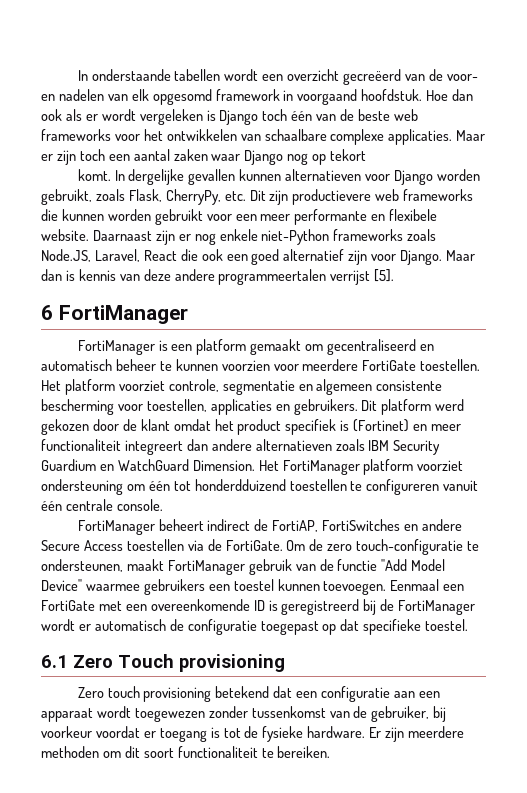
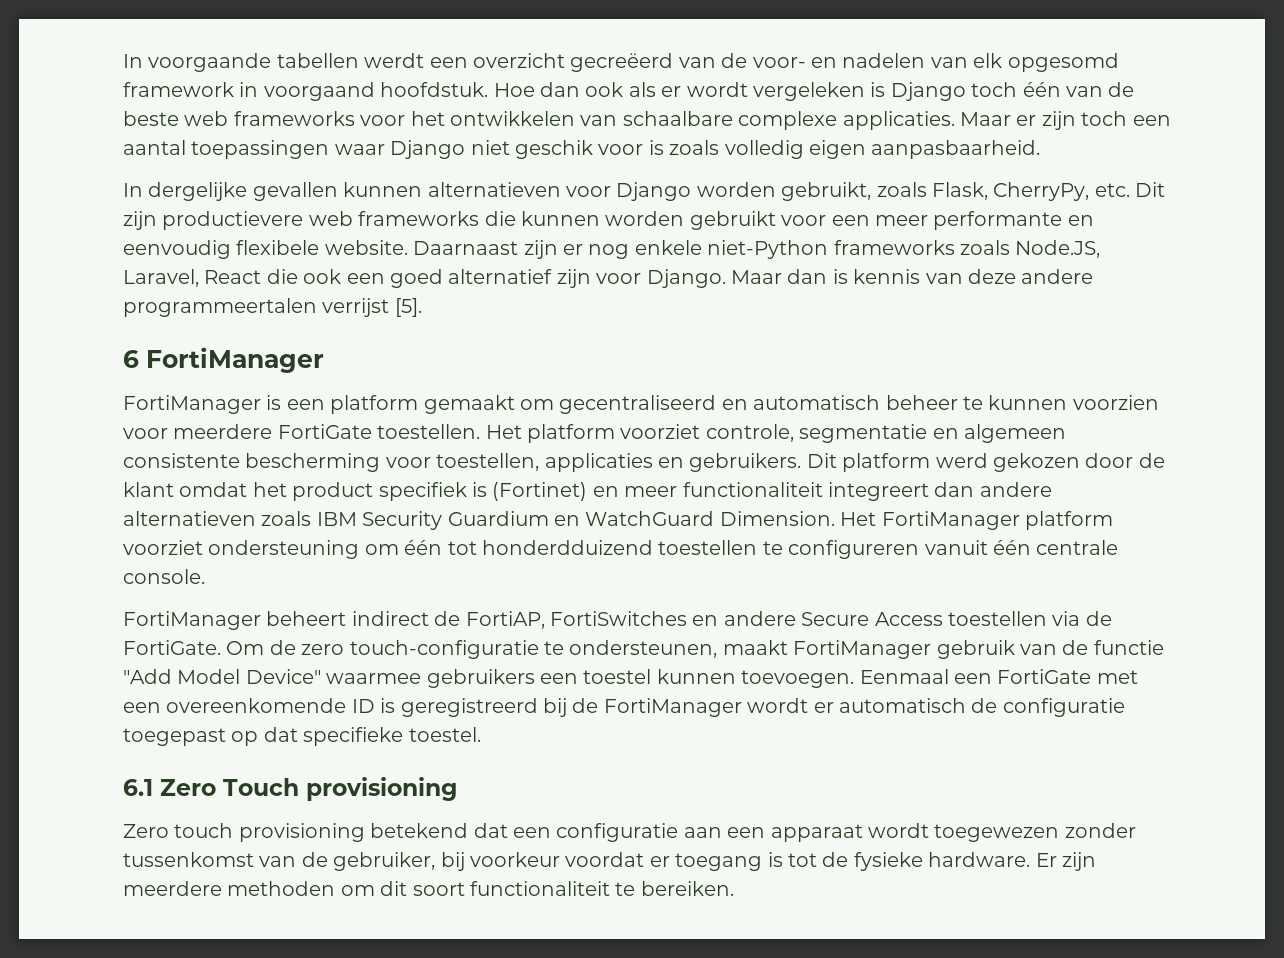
- In onderstaande tabellen wordt een overzicht gecreëerd van de voor- en nadelen van elk opgesomd framework in voorgaand hoofdstuk.
+ In voorgaande tabellen werdt een overzicht gecreëerd van de voor- en nadelen van elk opgesomd framework in voorgaand hoofdstuk.
- Maar er zijn toch een aantal zaken waar Django nog op tekort
- komt. In dergelijke gevallen kunnen alternatieven voor Django worden gebruikt, zoals Flask, CherryPy, etc. Dit zijn productievere web frameworks die kunnen worden gebruikt voor een meer performante en flexibele website.
+ Maar er zijn toch een aantal toepassingen waar Django niet geschik voor is zoals volledig eigen aanpasbaarheid.
+ In dergelijke gevallen kunnen alternatieven voor Django worden gebruikt, zoals Flask, CherryPy, etc. Dit zijn productievere web frameworks die kunnen worden gebruikt voor een meer performante en eenvoudig flexibele website.

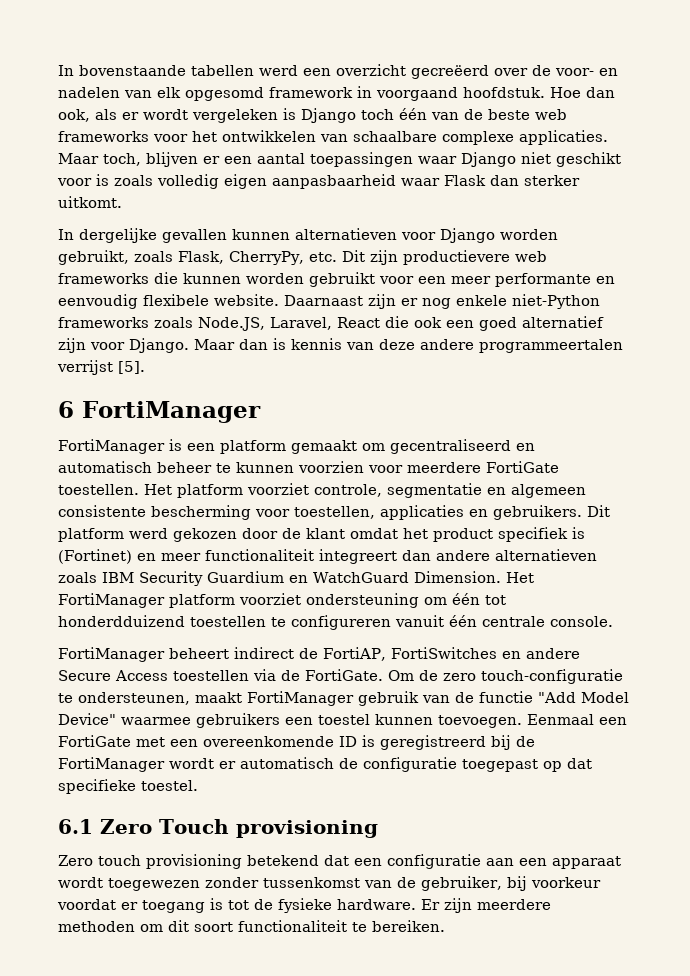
- In voorgaande tabellen werdt een overzicht gecreëerd van de voor- en nadelen van elk opgesomd framework in voorgaand hoofdstuk.
+ In bovenstaande tabellen werd een overzicht gecreëerd over de voor- en nadelen van elk opgesomd framework in voorgaand hoofdstuk.
- Hoe dan ook als er wordt vergeleken is Django toch één van de beste web frameworks voor het ontwikkelen van schaalbare complexe applicaties.
+ Hoe dan ook, als er wordt vergeleken is Django toch één van de beste web frameworks voor het ontwikkelen van schaalbare complexe applicaties.
- Maar er zijn toch een aantal toepassingen waar Django niet geschik voor is zoals volledig eigen aanpasbaarheid.
+ Maar toch, blijven er een aantal toepassingen waar Django niet geschikt voor is zoals volledig eigen aanpasbaarheid waar Flask dan sterker uitkomt.

